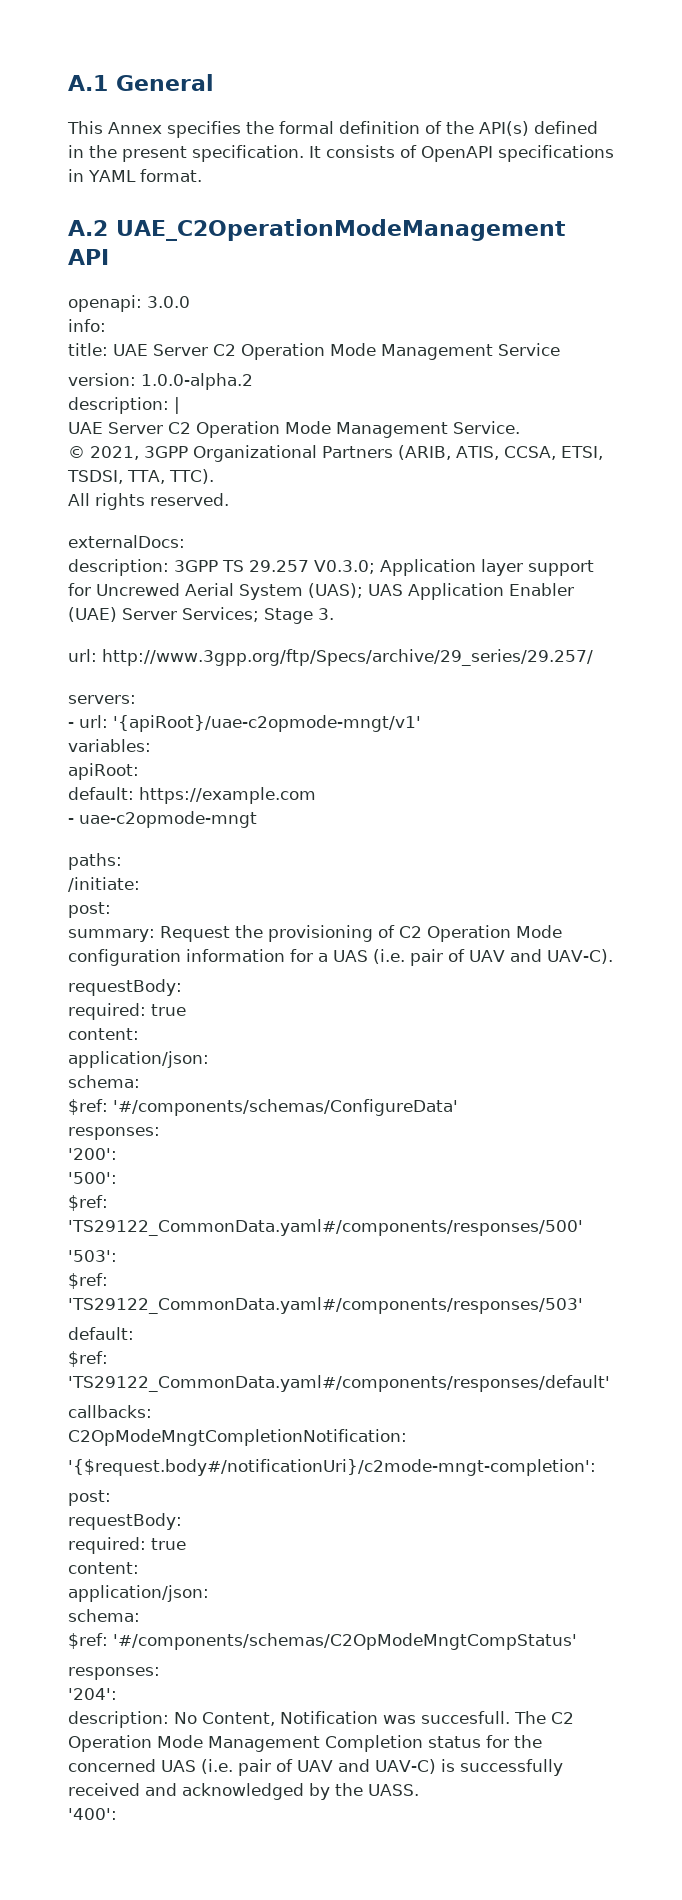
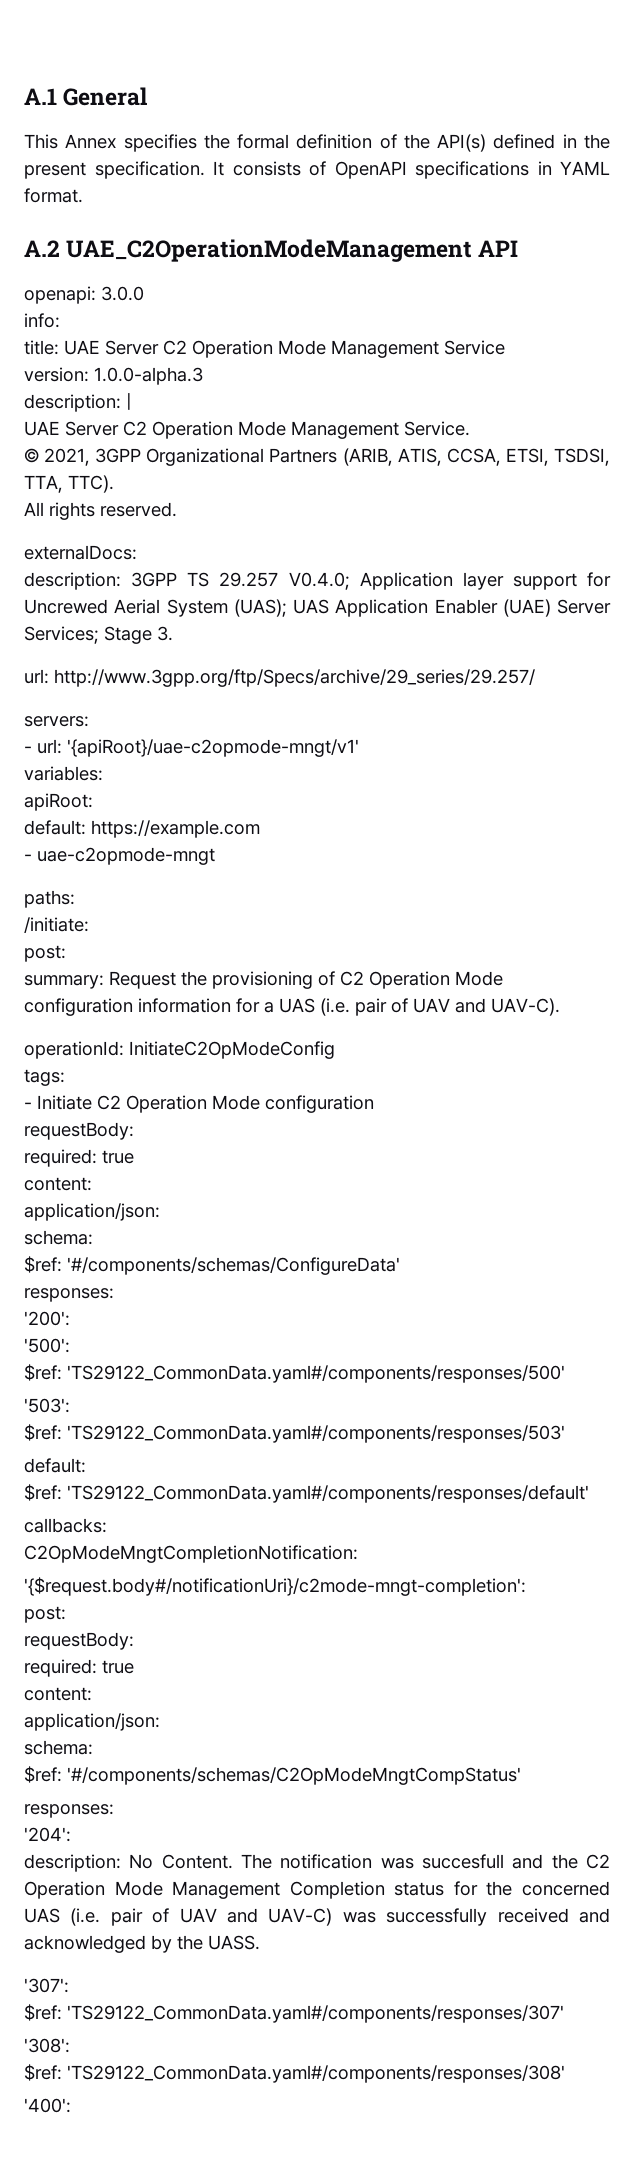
- version: 1.0.0-alpha.2
+ version: 1.0.0-alpha.3
- description: 3GPP TS 29.257 V0.3.0; Application layer support for Uncrewed Aerial System (UAS); UAS Application Enabler (UAE) Server Services; Stage 3.
+ description: 3GPP TS 29.257 V0.4.0; Application layer support for Uncrewed Aerial System (UAS); UAS Application Enabler (UAE) Server Services; Stage 3.
+ operationId: InitiateC2OpModeConfig
+ tags:
+ - Initiate C2 Operation Mode configuration
- description: No Content, Notification was succesfull. The C2 Operation Mode Management Completion status for the concerned UAS (i.e. pair of UAV and UAV-C) is successfully received and acknowledged by the UASS.
+ description: No Content. The notification was succesfull and the C2 Operation Mode Management Completion status for the concerned UAS (i.e. pair of UAV and UAV-C) was successfully received and acknowledged by the UASS.
+ '307':
+ $ref: 'TS29122_CommonData.yaml#/components/responses/307'
+ '308':
+ $ref: 'TS29122_CommonData.yaml#/components/responses/308'

